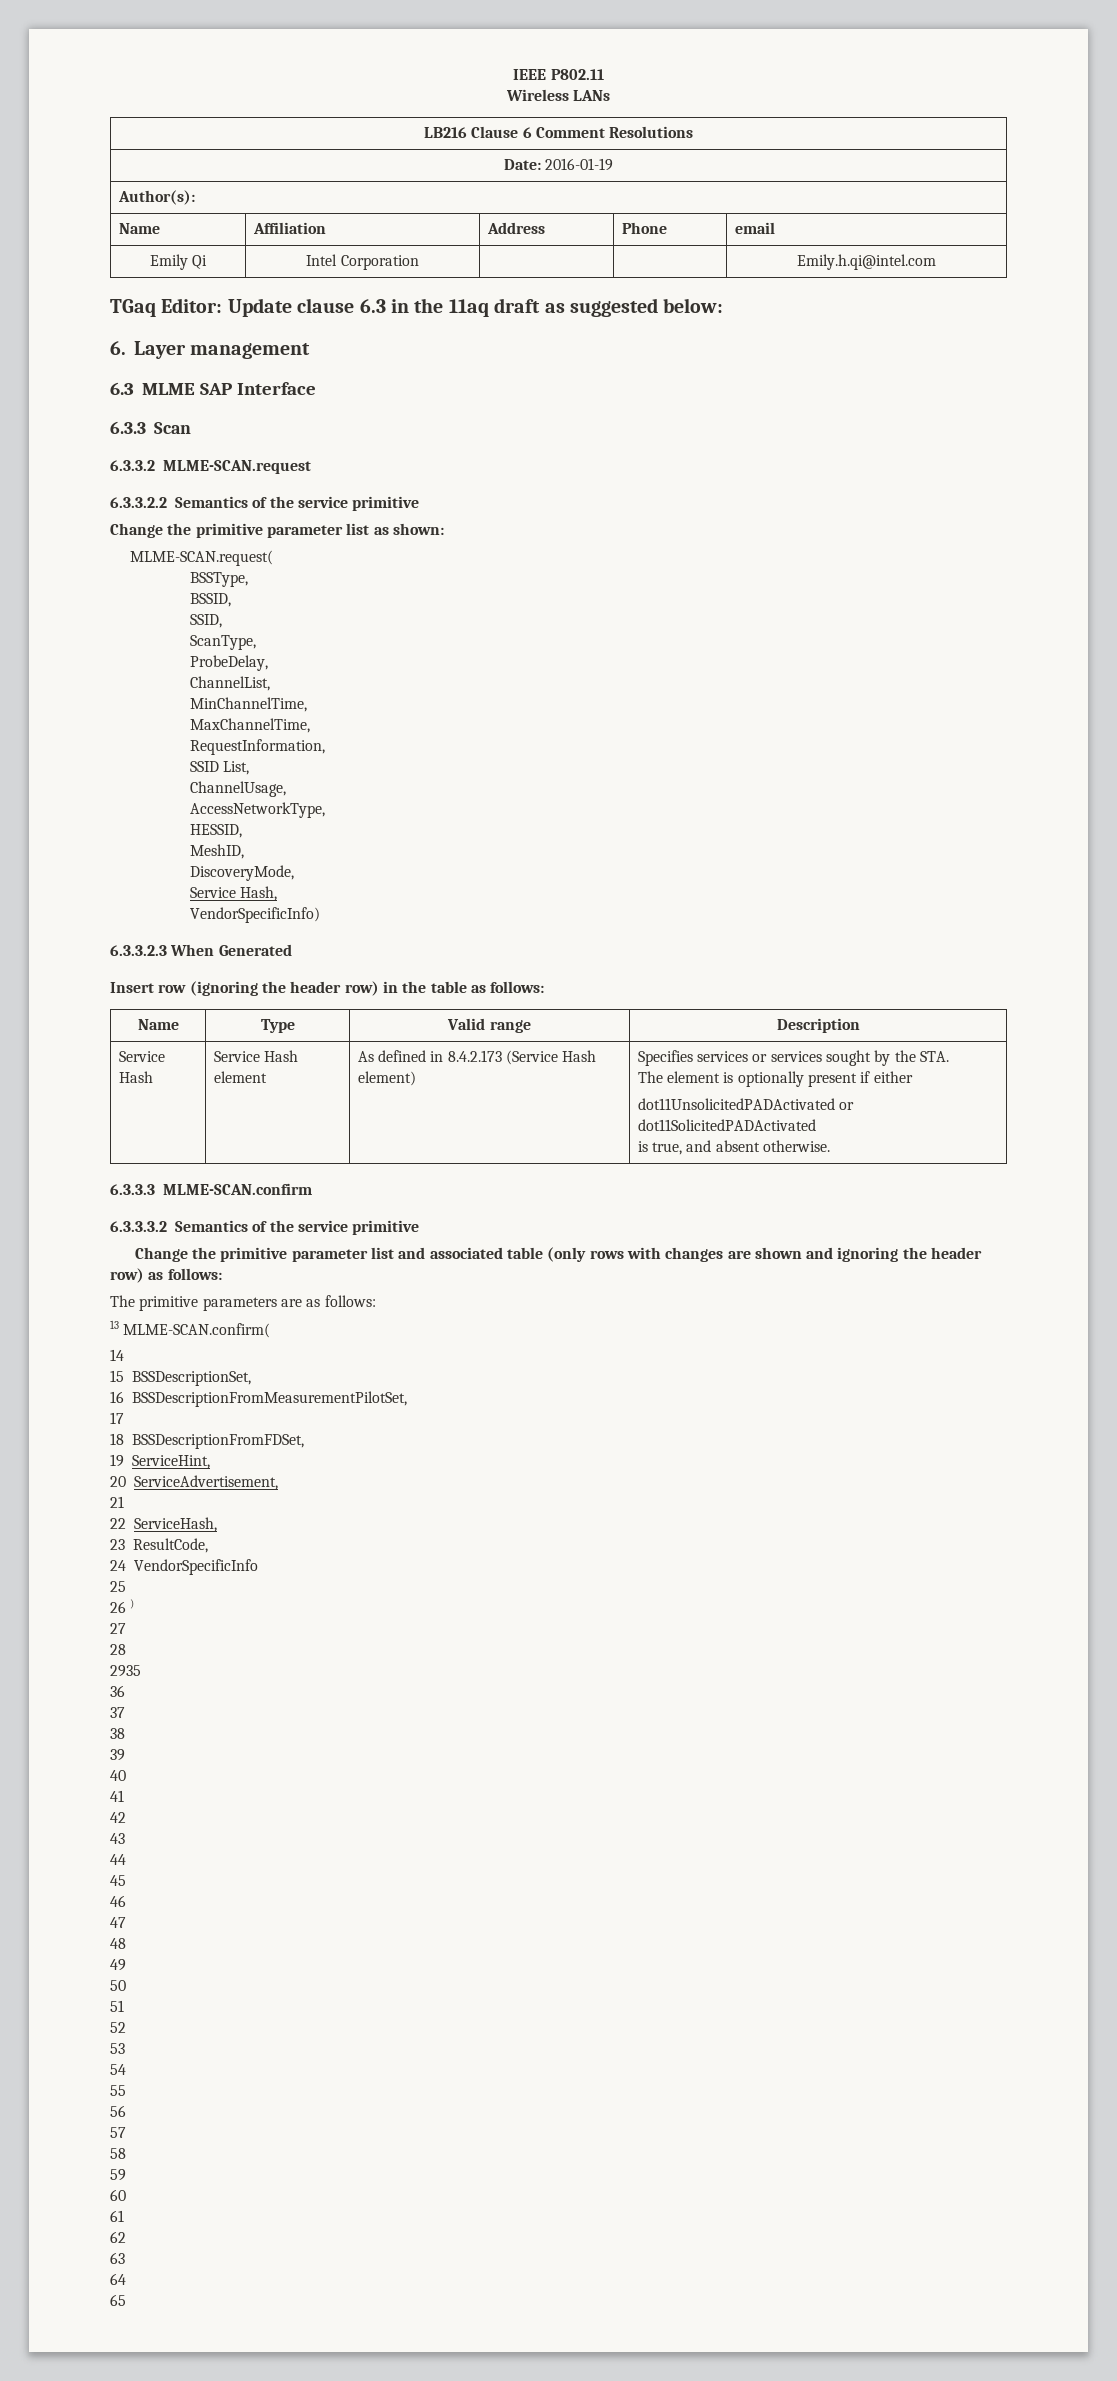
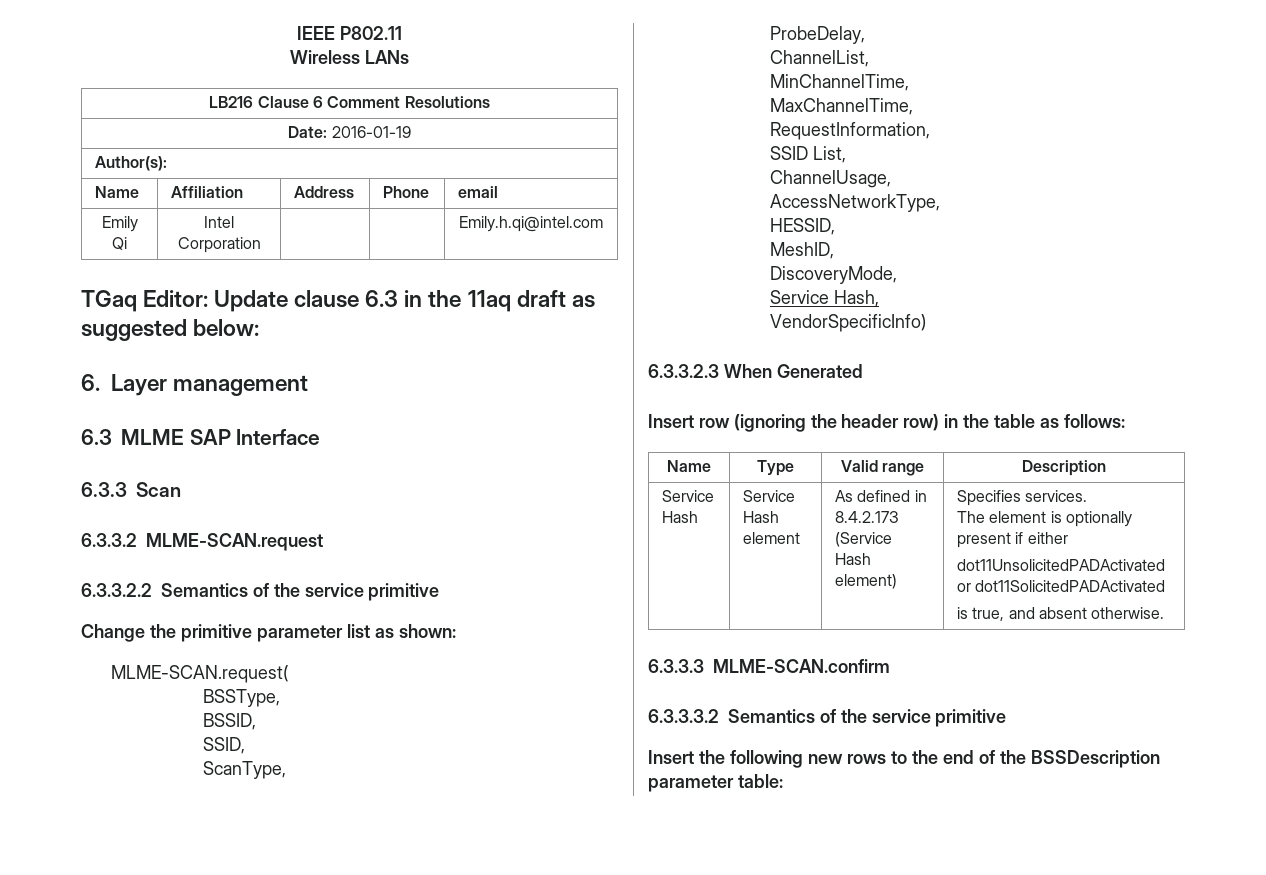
- Service Hash | Service Hash element | As defined in 8.4.2.173 (Service Hash element) | Specifies services or services sought by the STA.
+ Service Hash | Service Hash element | As defined in 8.4.2.173 (Service Hash element) | Specifies services.
- Change the primitive parameter list and associated table (only rows with changes are shown and ignoring the header row) as follows:
- The primitive parameters are as follows:
- 13 MLME-SCAN.confirm(
- 14
- 15 BSSDescriptionSet,
- 16 BSSDescriptionFromMeasurementPilotSet,
- 17
- 18 BSSDescriptionFromFDSet,
- 19 ServiceHint,
- 20 ServiceAdvertisement,
- 21
- 22 ServiceHash,
- 23 ResultCode,
- 24 VendorSpecificInfo
- 25
- 26 )
- 27
- 28
- 2935
- 36
- 37
- 38
- 39
- 40
- 41
- 42
- 43
- 44
- 45
- 46
- 47
- 48
- 49
- 50
- 51
- 52
- 53
- 54
- 55
- 56
- 57
- 58
- 59
- 60
- 61
- 62
- 63
- 64
- 65
+ Insert the following new rows to the end of the BSSDescription parameter table:

